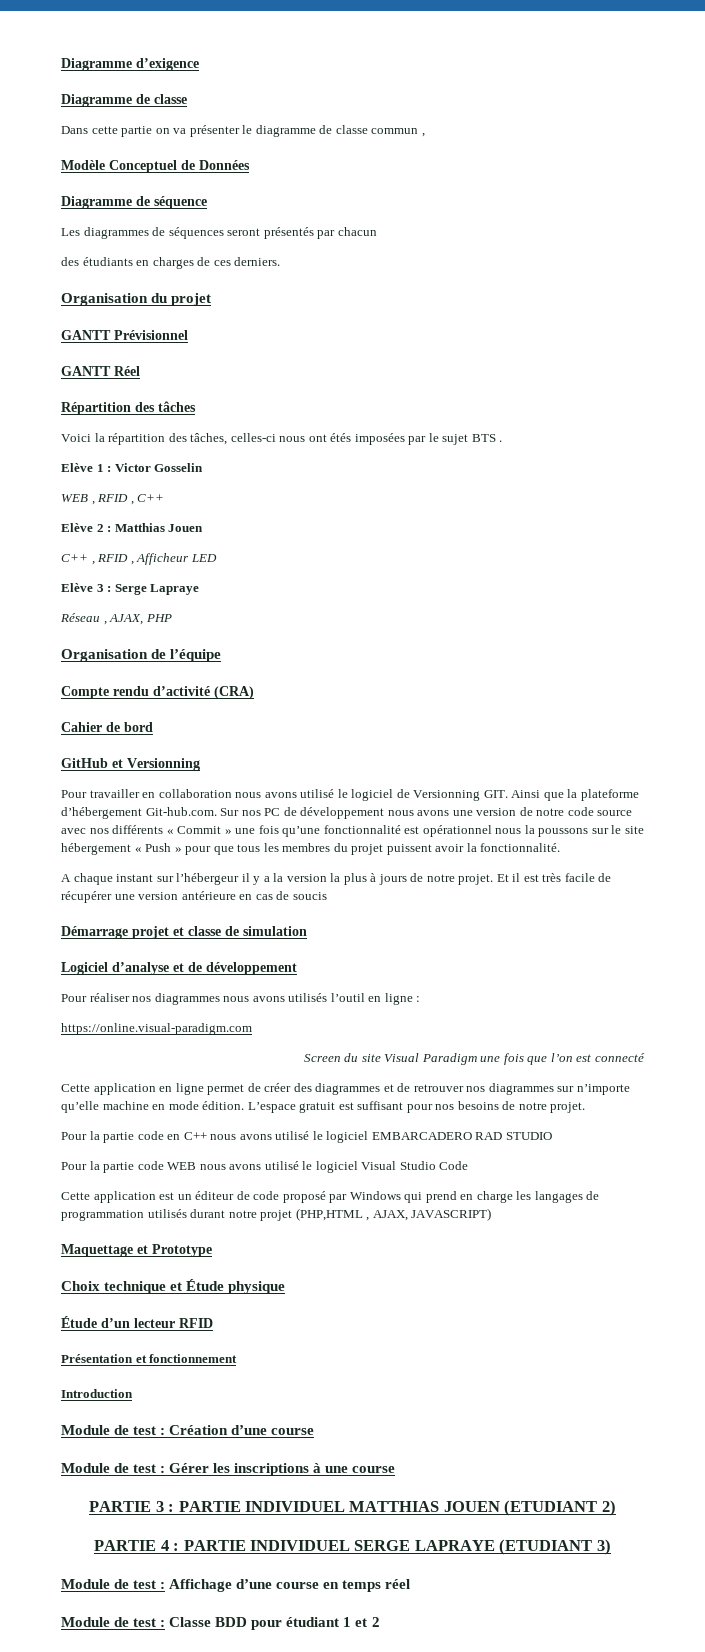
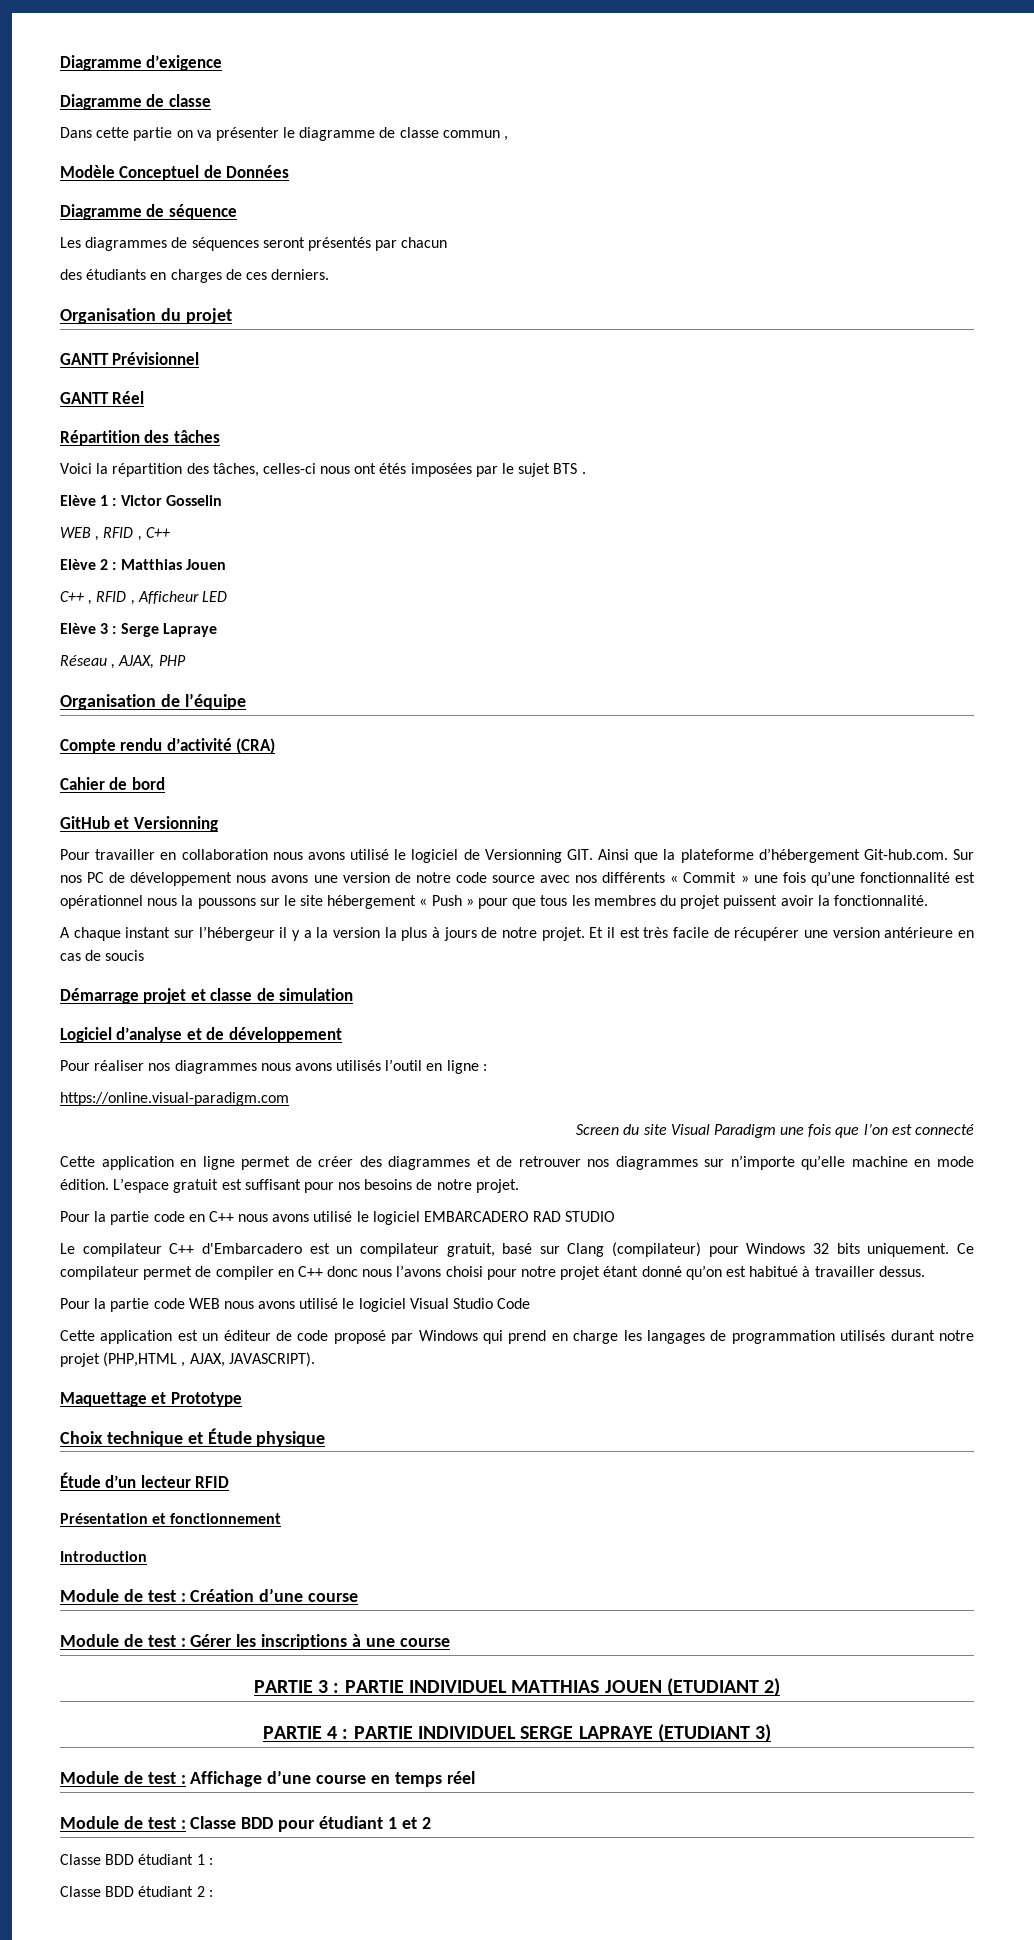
+ Le compilateur C++ d'Embarcadero est un compilateur gratuit, basé sur Clang (compilateur) pour Windows 32 bits uniquement. Ce compilateur permet de compiler en C++ donc nous l’avons choisi pour notre projet étant donné qu’on est habitué à travailler dessus.
- Cette application est un éditeur de code proposé par Windows qui prend en charge les langages de programmation utilisés durant notre projet (PHP,HTML , AJAX, JAVASCRIPT)
+ Cette application est un éditeur de code proposé par Windows qui prend en charge les langages de programmation utilisés durant notre projet (PHP,HTML , AJAX, JAVASCRIPT).
+ Classe BDD étudiant 1 :
+ Classe BDD étudiant 2 :

